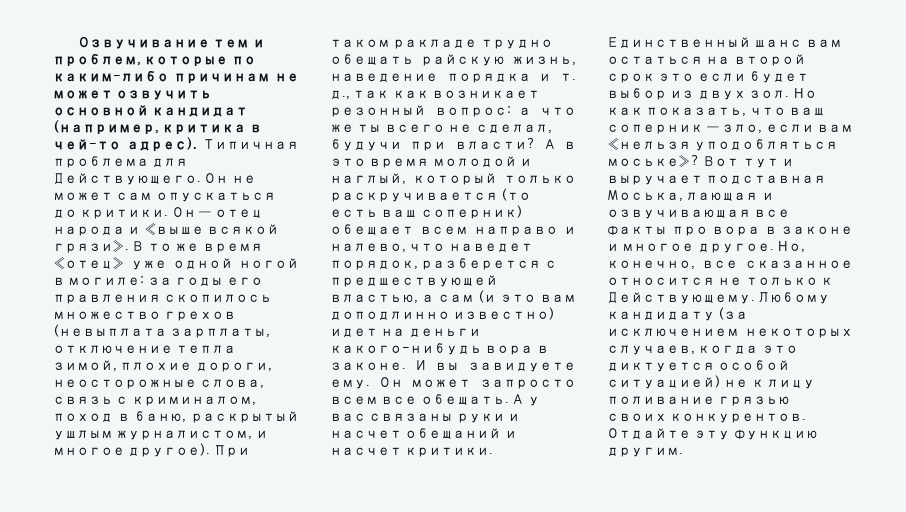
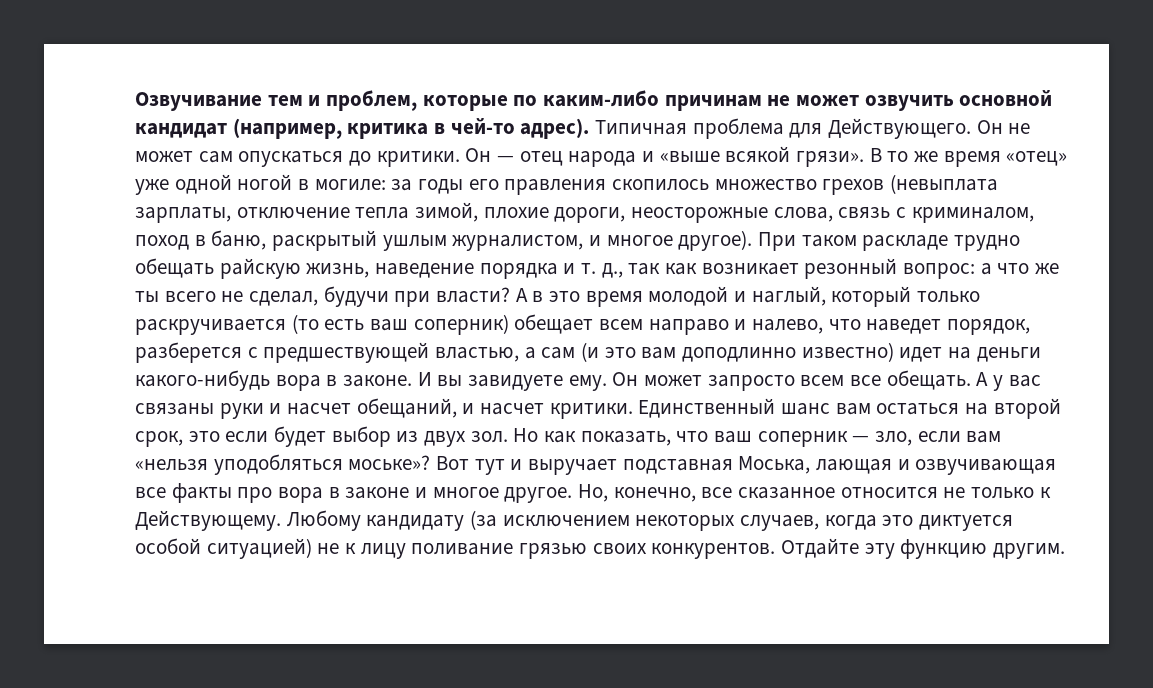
- При таком ракладе трудно обещать райскую жизнь, наведение порядка и т. д., так как возникает резонный вопрос: а что же ты всего не сделал, будучи при власти?
+ При таком раскладе трудно обещать райскую жизнь, наведение порядка и т. д., так как возникает резонный вопрос: а что же ты всего не сделал, будучи при власти?
- А у вас связаны руки и насчет обещаний и насчет критики.
+ А у вас связаны руки и насчет обещаний, и насчет критики.
- Единственный шанс вам остаться на второй срок это если будет выбор из двух зол.
+ Единственный шанс вам остаться на второй срок, это если будет выбор из двух зол.

